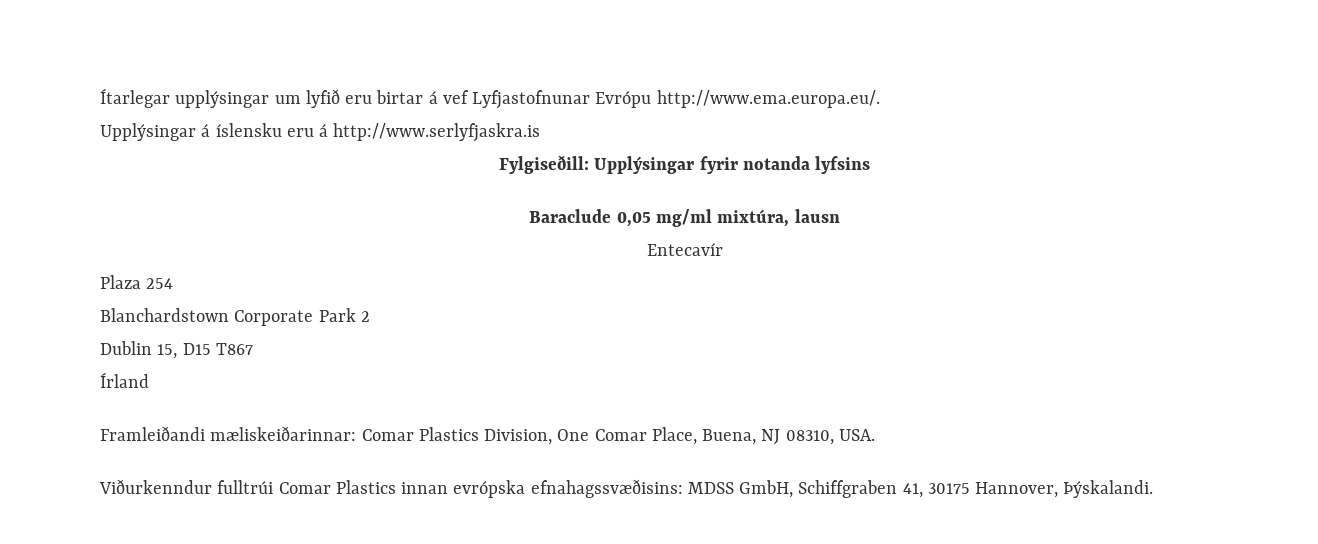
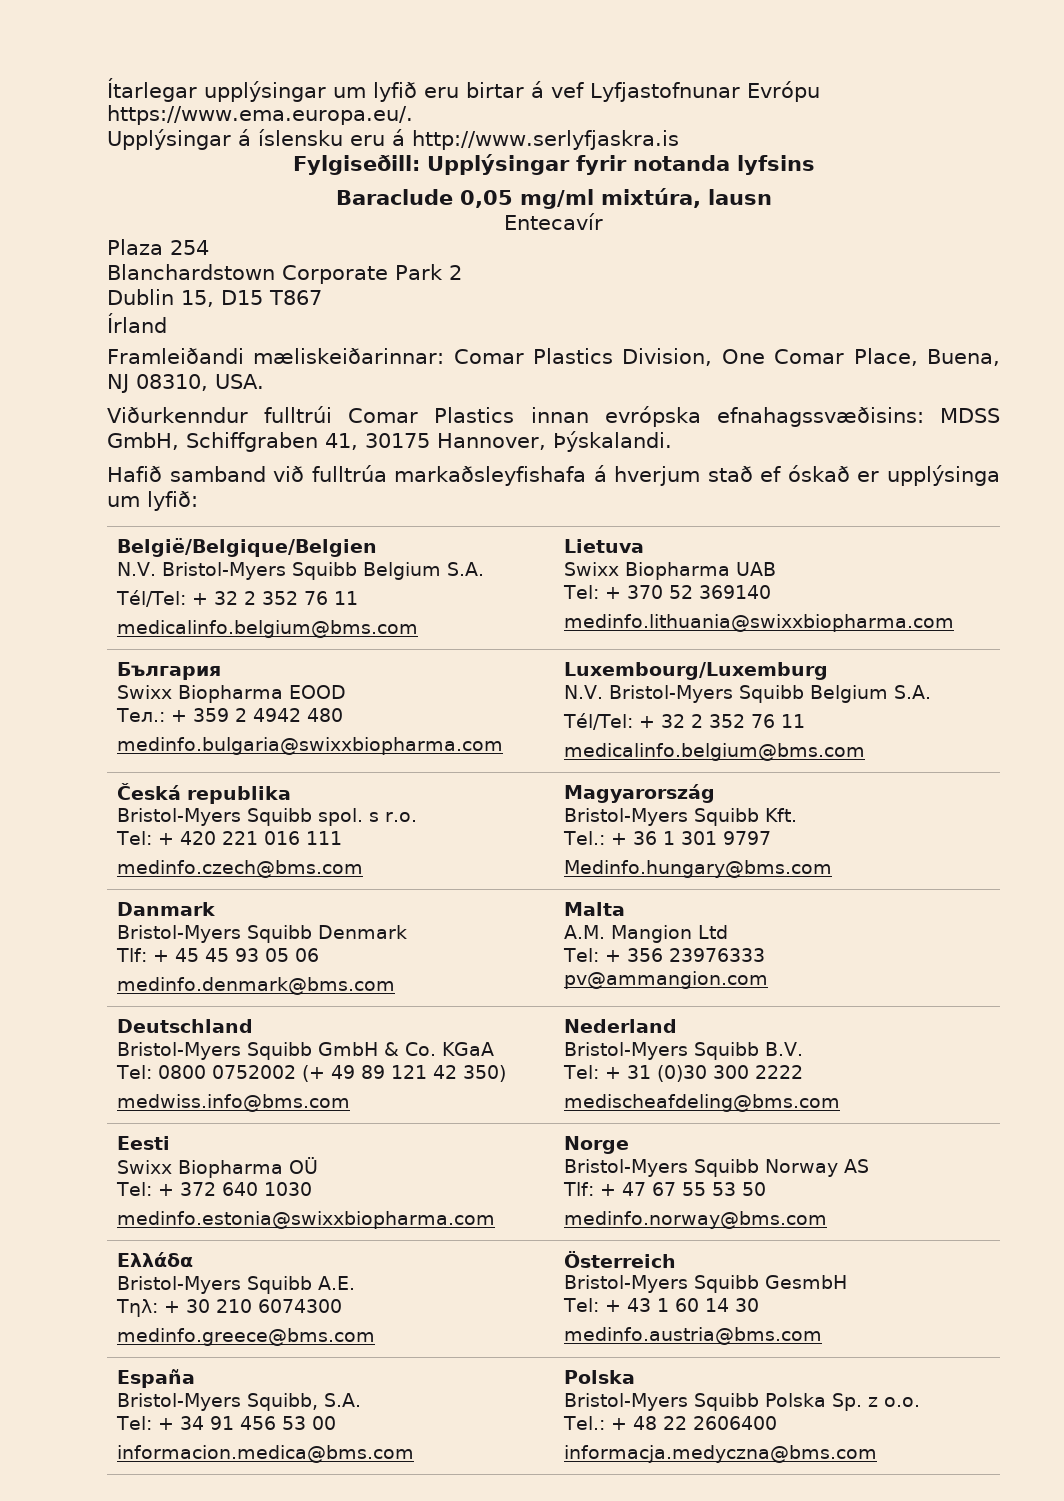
- Ítarlegar upplýsingar um lyfið eru birtar á vef Lyfjastofnunar Evrópu http://www.ema.europa.eu/.
+ Ítarlegar upplýsingar um lyfið eru birtar á vef Lyfjastofnunar Evrópu https://www.ema.europa.eu/.
+ Hafið samband við fulltrúa markaðsleyfishafa á hverjum stað ef óskað er upplýsinga um lyfið:
+ België/Belgique/Belgien
+ N.V. Bristol-Myers Squibb Belgium S.A.
+ Tél/Tel: + 32 2 352 76 11
+ medicalinfo.belgium@bms.com | Lietuva
+ Swixx Biopharma UAB
+ Tel: + 370 52 369140
+ medinfo.lithuania@swixxbiopharma.com
+ България
+ Swixx Biopharma EOOD
+ Teл.: + 359 2 4942 480
+ medinfo.bulgaria@swixxbiopharma.com | Luxembourg/Luxemburg
+ N.V. Bristol-Myers Squibb Belgium S.A.
+ Tél/Tel: + 32 2 352 76 11
+ medicalinfo.belgium@bms.com
+ Česká republika
+ Bristol-Myers Squibb spol. s r.o.
+ Tel: + 420 221 016 111
+ medinfo.czech@bms.com | Magyarország
+ Bristol-Myers Squibb Kft.
+ Tel.: + 36 1 301 9797
+ Medinfo.hungary@bms.com
+ Danmark
+ Bristol-Myers Squibb Denmark
+ Tlf: + 45 45 93 05 06
+ medinfo.denmark@bms.com | Malta
+ A.M. Mangion Ltd
+ Tel: + 356 23976333
+ pv@ammangion.com
+ Deutschland
+ Bristol-Myers Squibb GmbH & Co. KGaA
+ Tel: 0800 0752002 (+ 49 89 121 42 350)
+ medwiss.info@bms.com | Nederland
+ Bristol-Myers Squibb B.V.
+ Tel: + 31 (0)30 300 2222
+ medischeafdeling@bms.com
+ Eesti
+ Swixx Biopharma OÜ
+ Tel: + 372 640 1030
+ medinfo.estonia@swixxbiopharma.com | Norge
+ Bristol-Myers Squibb Norway AS
+ Tlf: + 47 67 55 53 50
+ medinfo.norway@bms.com
+ Ελλάδα
+ Bristol-Myers Squibb A.E.
+ Τηλ: + 30 210 6074300
+ medinfo.greece@bms.com | Österreich
+ Bristol-Myers Squibb GesmbH
+ Tel: + 43 1 60 14 30
+ medinfo.austria@bms.com
+ España
+ Bristol-Myers Squibb, S.A.
+ Tel: + 34 91 456 53 00
+ informacion.medica@bms.com | Polska
+ Bristol-Myers Squibb Polska Sp. z o.o.
+ Tel.: + 48 22 2606400
+ informacja.medyczna@bms.com

